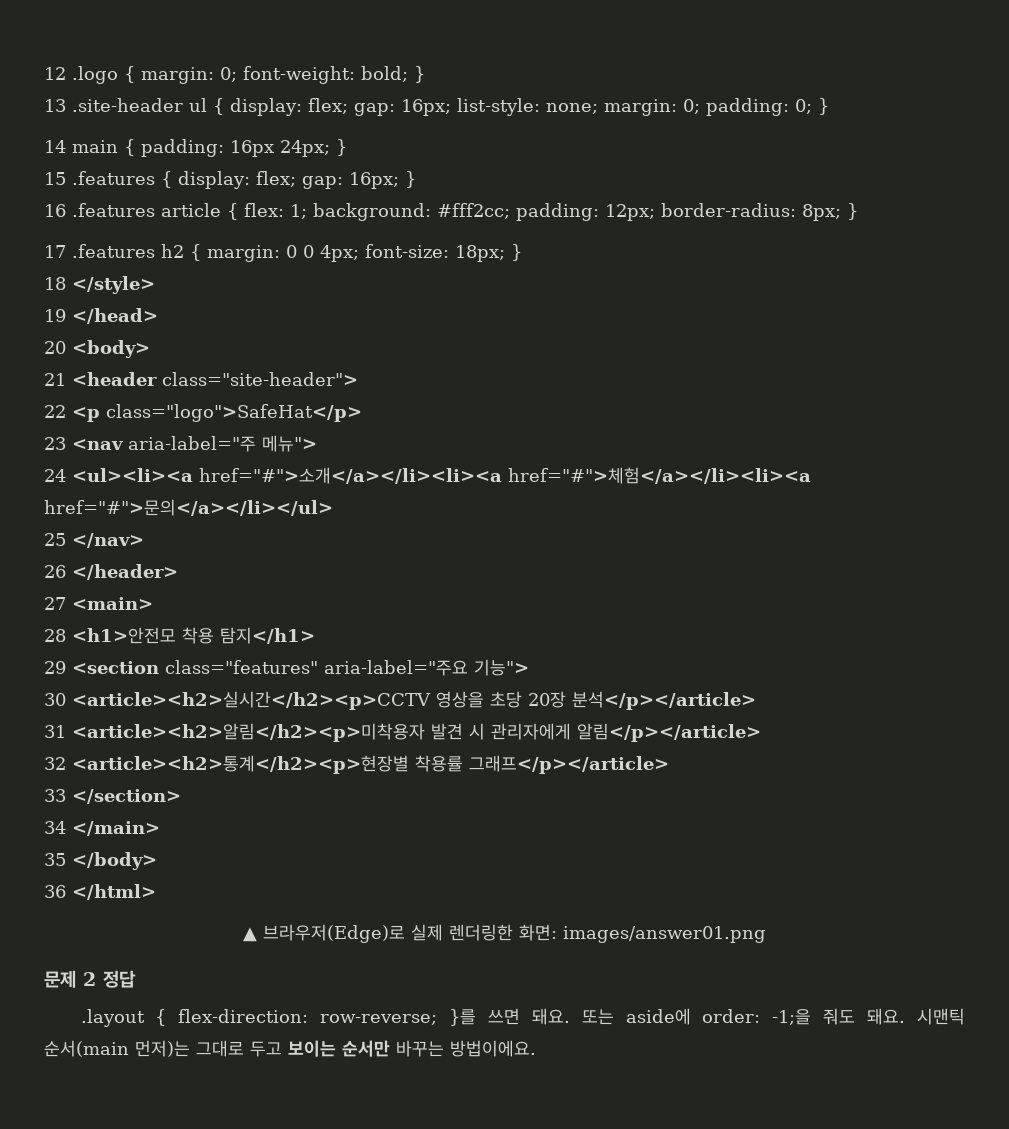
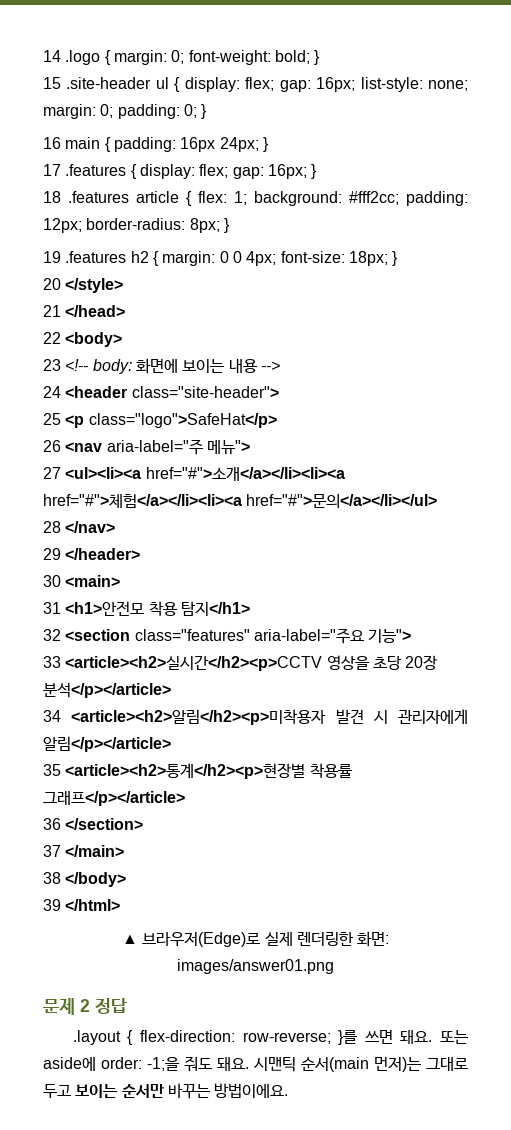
- 12 .logo { margin: 0; font-weight: bold; }
+ 14 .logo { margin: 0; font-weight: bold; }
- 13 .site-header ul { display: flex; gap: 16px; list-style: none; margin: 0; padding: 0; }
+ 15 .site-header ul { display: flex; gap: 16px; list-style: none; margin: 0; padding: 0; }
- 14 main { padding: 16px 24px; }
+ 16 main { padding: 16px 24px; }
- 15 .features { display: flex; gap: 16px; }
+ 17 .features { display: flex; gap: 16px; }
- 16 .features article { flex: 1; background: #fff2cc; padding: 12px; border-radius: 8px; }
+ 18 .features article { flex: 1; background: #fff2cc; padding: 12px; border-radius: 8px; }
- 17 .features h2 { margin: 0 0 4px; font-size: 18px; }
+ 19 .features h2 { margin: 0 0 4px; font-size: 18px; }
- 18 </style>
+ 20 </style>
- 19 </head>
+ 21 </head>
- 20 <body>
+ 22 <body>
- 21 <header class="site-header">
+ 23 <!-- body: 화면에 보이는 내용 -->
+ 24 <header class="site-header">
- 22 <p class="logo">SafeHat</p>
+ 25 <p class="logo">SafeHat</p>
- 23 <nav aria-label="주 메뉴">
+ 26 <nav aria-label="주 메뉴">
- 24 <ul><li><a href="#">소개</a></li><li><a href="#">체험</a></li><li><a href="#">문의</a></li></ul>
+ 27 <ul><li><a href="#">소개</a></li><li><a href="#">체험</a></li><li><a href="#">문의</a></li></ul>
- 25 </nav>
+ 28 </nav>
- 26 </header>
+ 29 </header>
- 27 <main>
+ 30 <main>
- 28 <h1>안전모 착용 탐지</h1>
+ 31 <h1>안전모 착용 탐지</h1>
- 29 <section class="features" aria-label="주요 기능">
+ 32 <section class="features" aria-label="주요 기능">
- 30 <article><h2>실시간</h2><p>CCTV 영상을 초당 20장 분석</p></article>
+ 33 <article><h2>실시간</h2><p>CCTV 영상을 초당 20장 분석</p></article>
- 31 <article><h2>알림</h2><p>미착용자 발견 시 관리자에게 알림</p></article>
+ 34 <article><h2>알림</h2><p>미착용자 발견 시 관리자에게 알림</p></article>
- 32 <article><h2>통계</h2><p>현장별 착용률 그래프</p></article>
+ 35 <article><h2>통계</h2><p>현장별 착용률 그래프</p></article>
- 33 </section>
+ 36 </section>
- 34 </main>
+ 37 </main>
- 35 </body>
+ 38 </body>
- 36 </html>
+ 39 </html>

